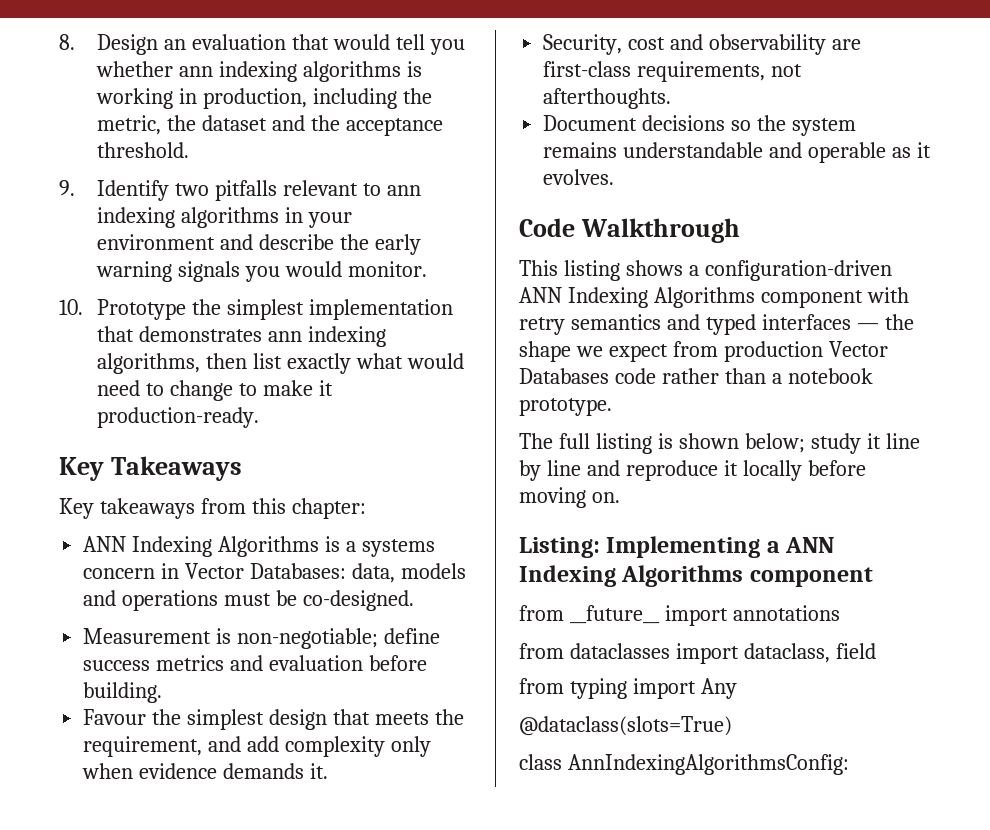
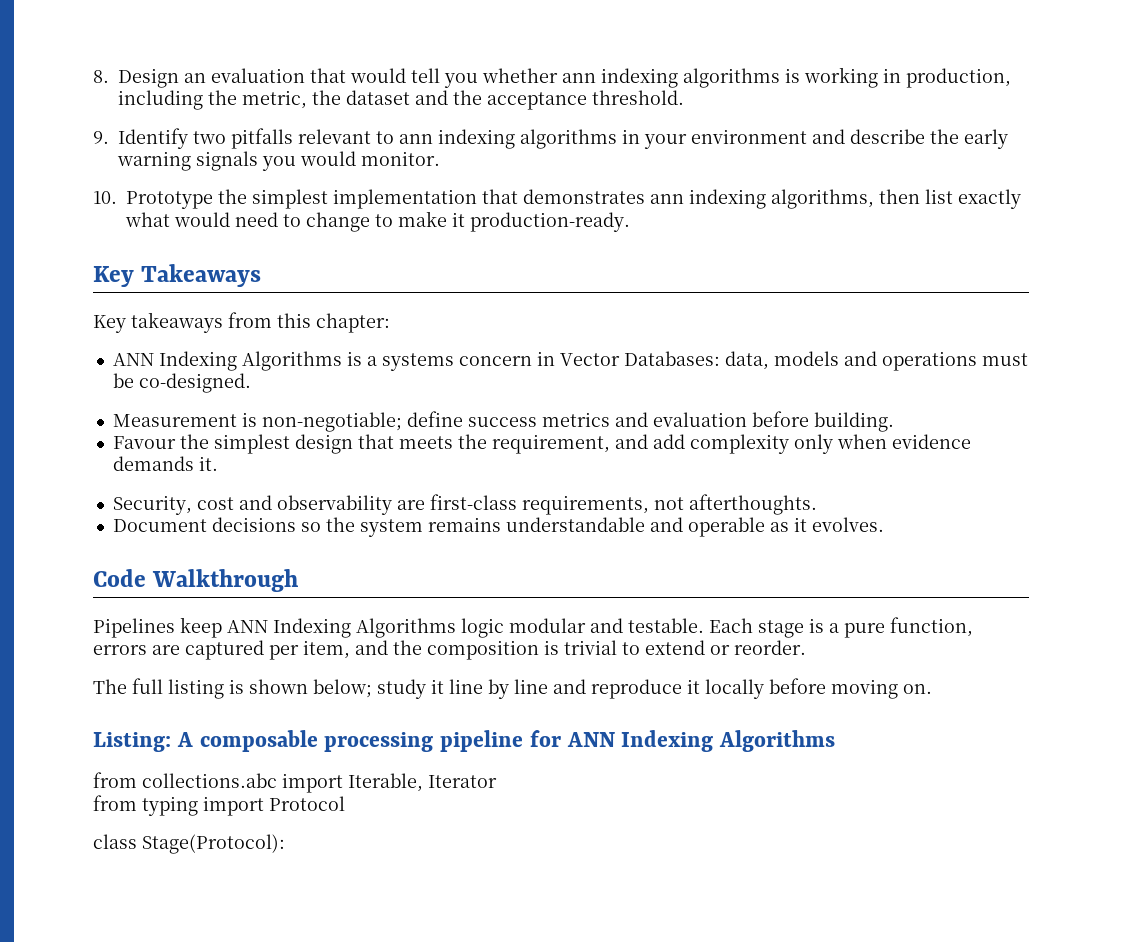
- This listing shows a configuration-driven ANN Indexing Algorithms component with retry semantics and typed interfaces — the shape we expect from production Vector Databases code rather than a notebook prototype.
+ Pipelines keep ANN Indexing Algorithms logic modular and testable. Each stage is a pure function, errors are captured per item, and the composition is trivial to extend or reorder.
- Listing: Implementing a ANN Indexing Algorithms component
- from __future__ import annotations
- from dataclasses import dataclass, field
+ Listing: A composable processing pipeline for ANN Indexing Algorithms
+ from collections.abc import Iterable, Iterator
- from typing import Any
- @dataclass(slots=True)
+ from typing import Protocol
- class AnnIndexingAlgorithmsConfig:
+ class Stage(Protocol):

